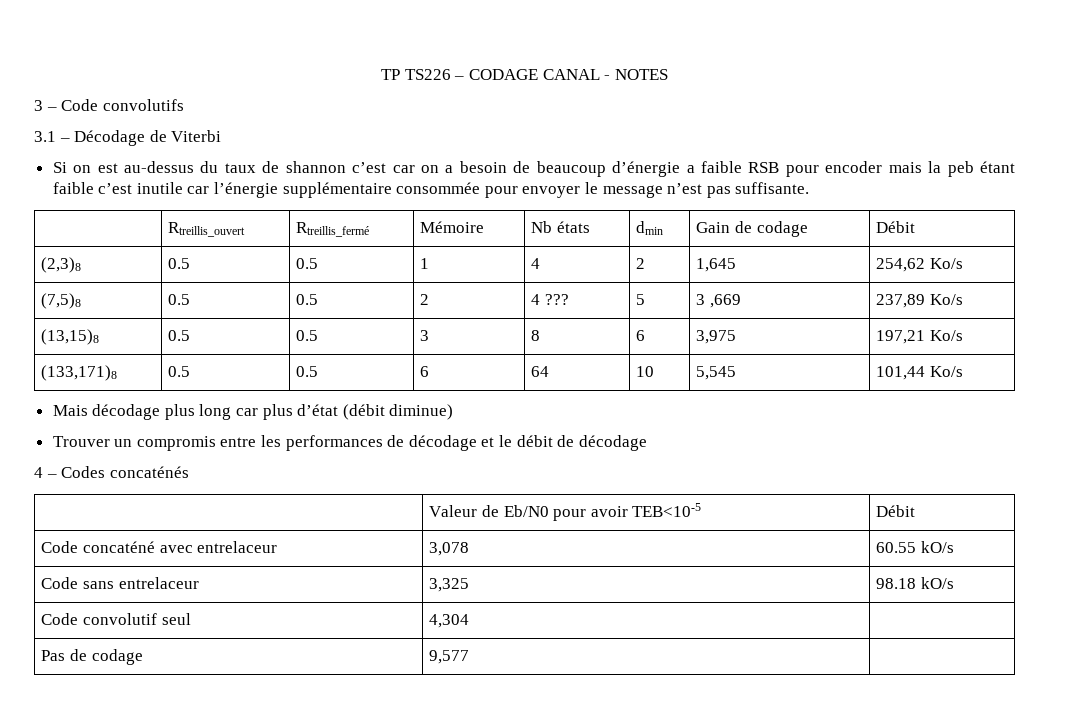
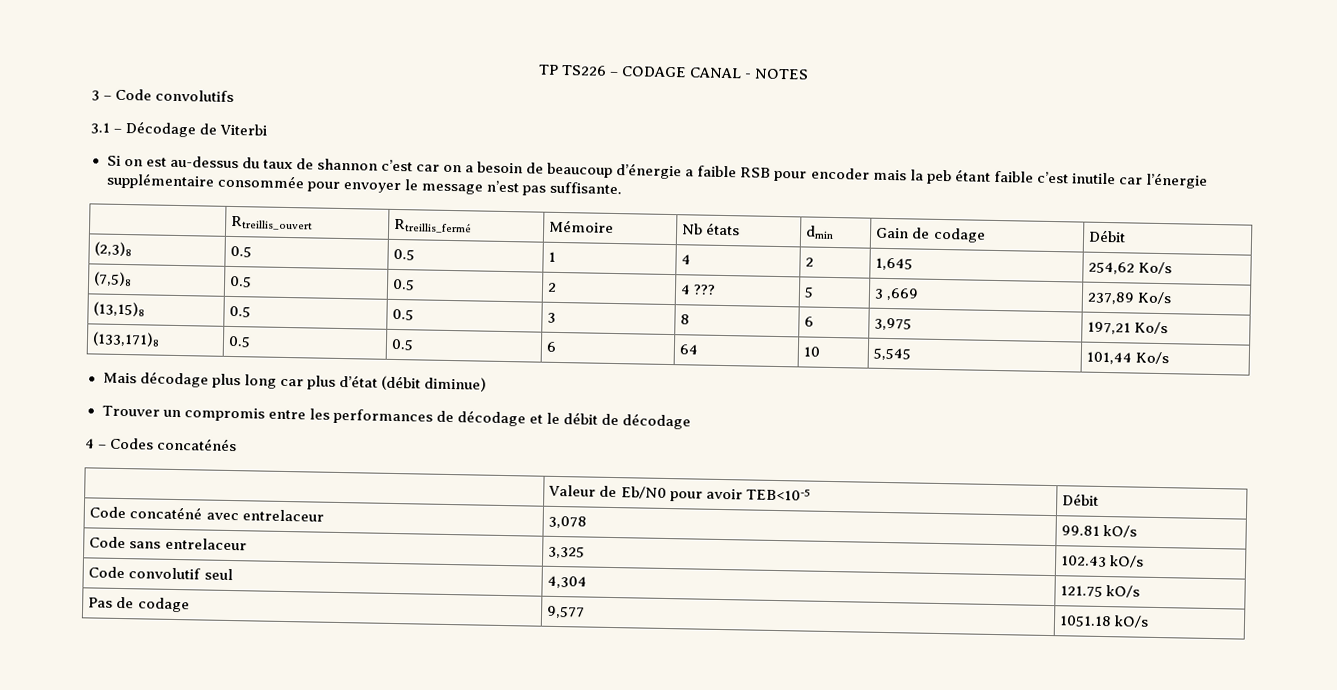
- Code concaténé avec entrelaceur | 3,078 | 60.55 kO/s
+ Code concaténé avec entrelaceur | 3,078 | 99.81 kO/s
- Code sans entrelaceur | 3,325 | 98.18 kO/s
+ Code sans entrelaceur | 3,325 | 102.43 kO/s
- Code convolutif seul | 4,304 |
+ Code convolutif seul | 4,304 | 121.75 kO/s
- Pas de codage | 9,577 |
+ Pas de codage | 9,577 | 1051.18 kO/s

